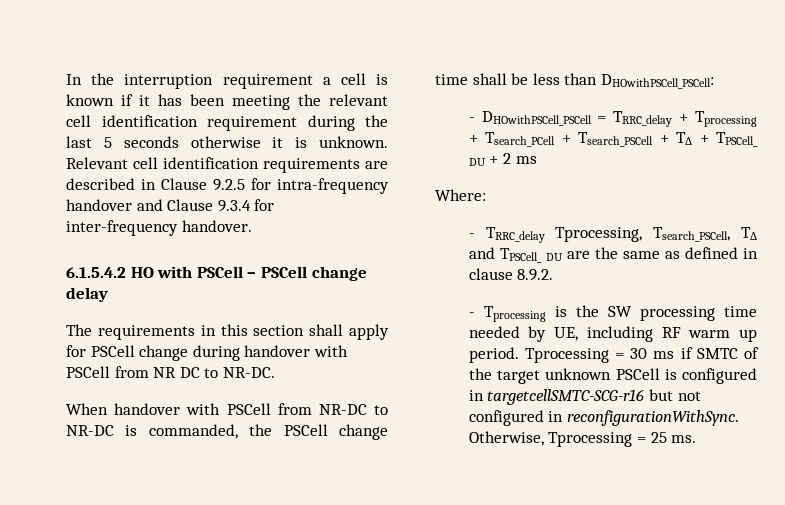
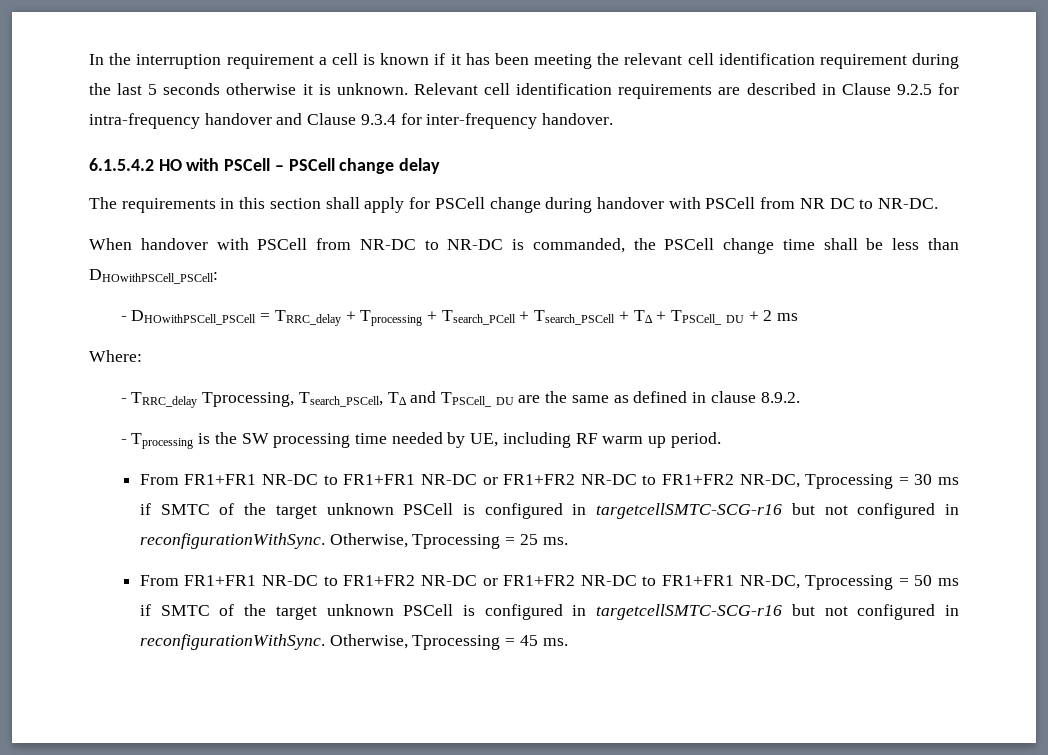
- - Tprocessing is the SW processing time needed by UE, including RF warm up period. Tprocessing = 30 ms if SMTC of the target unknown PSCell is configured in targetcellSMTC-SCG-r16 but not configured in reconfigurationWithSync.
+ - Tprocessing is the SW processing time needed by UE, including RF warm up period.
+ From FR1+FR1 NR-DC to FR1+FR1 NR-DC or FR1+FR2 NR-DC to FR1+FR2 NR-DC, Tprocessing = 30 ms if SMTC of the target unknown PSCell is configured in targetcellSMTC-SCG-r16 but not configured in reconfigurationWithSync.
+ From FR1+FR1 NR-DC to FR1+FR2 NR-DC or FR1+FR2 NR-DC to FR1+FR1 NR-DC, Tprocessing = 50 ms if SMTC of the target unknown PSCell is configured in targetcellSMTC-SCG-r16 but not configured in reconfigurationWithSync. Otherwise, Tprocessing = 45 ms.

